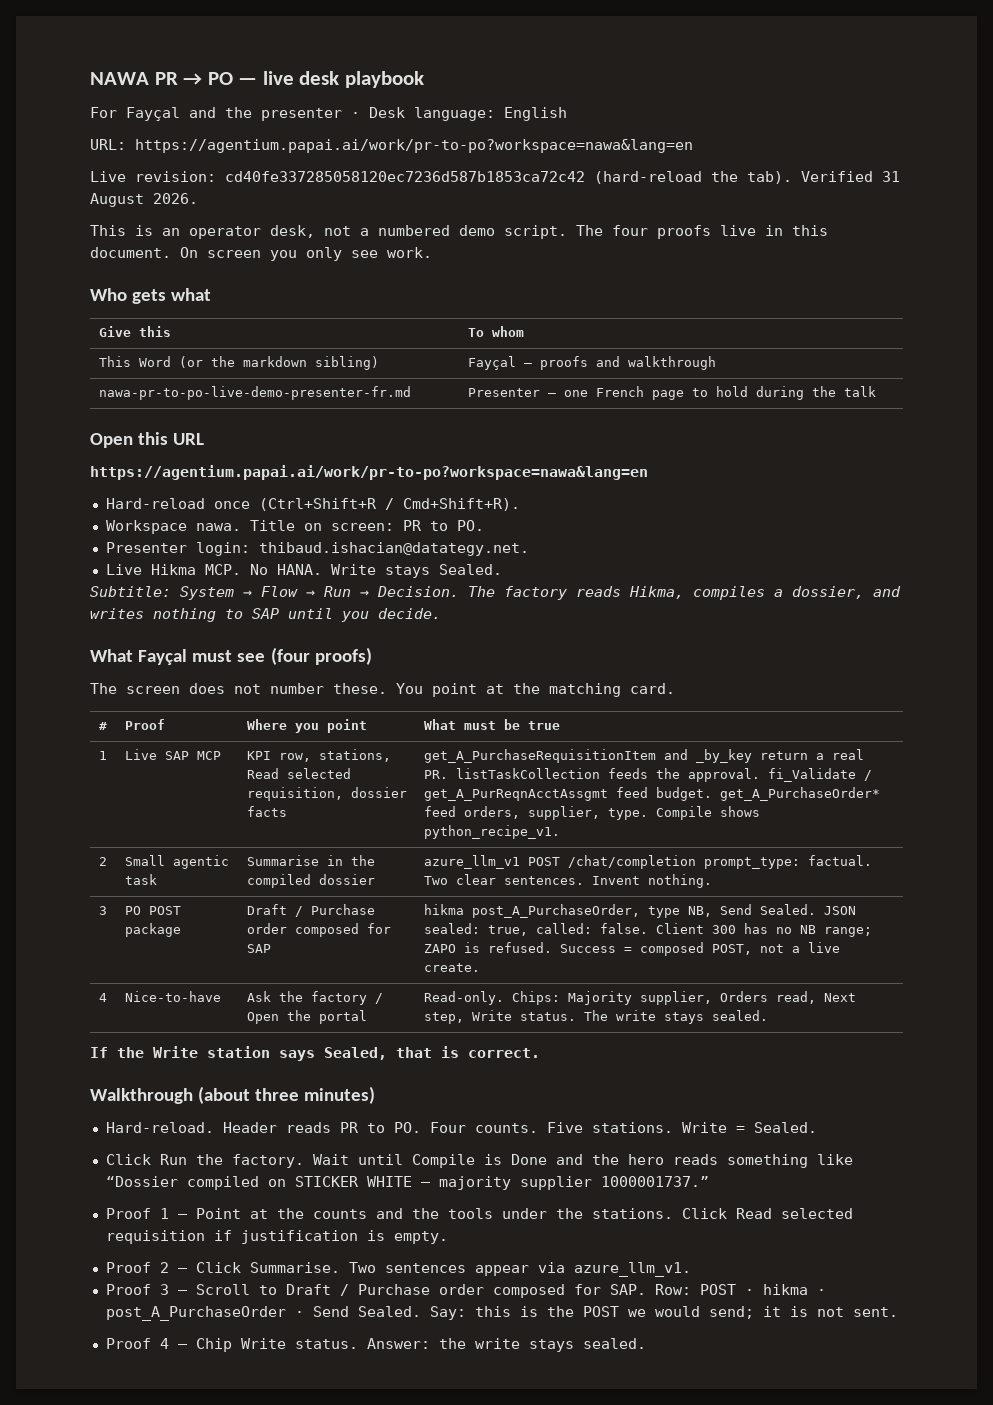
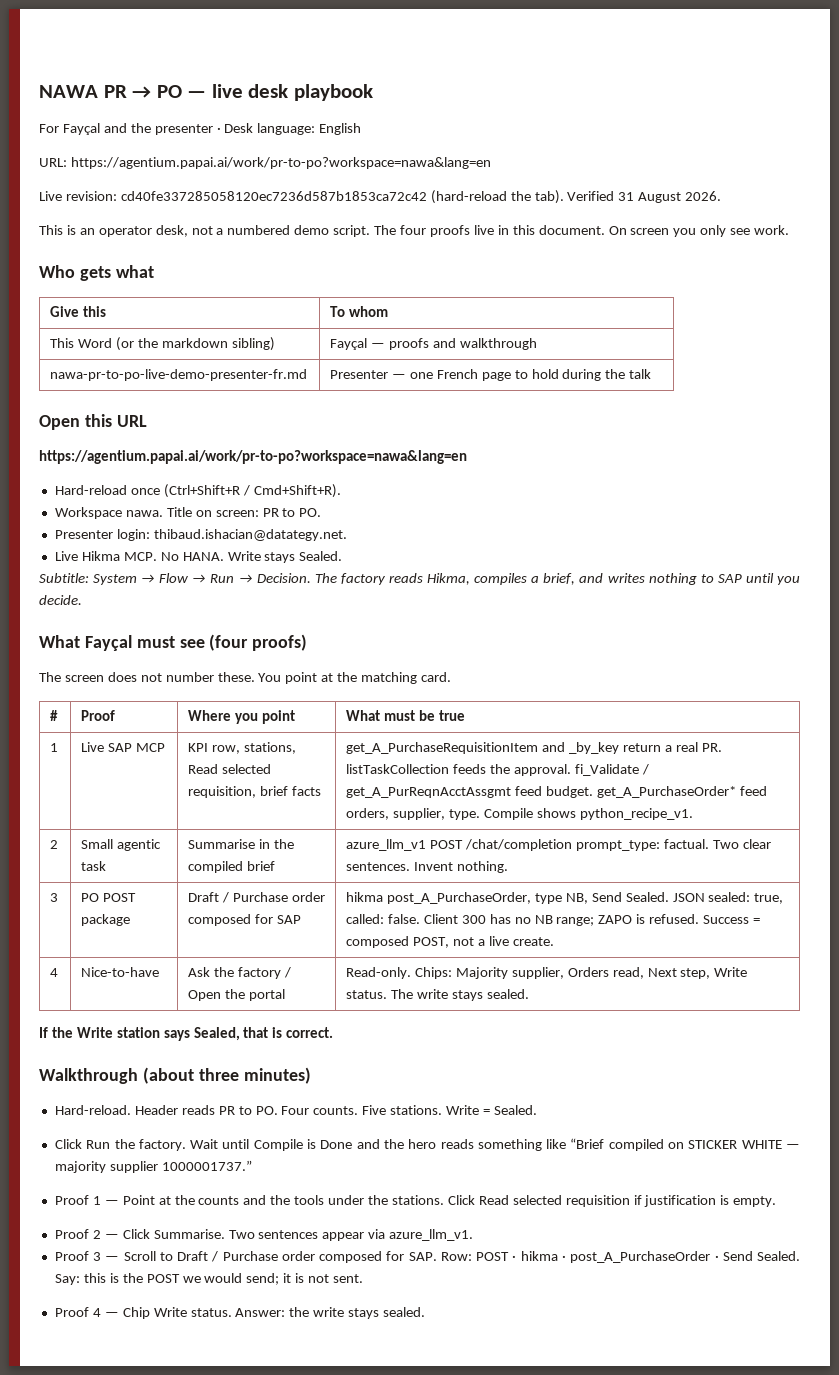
- The factory reads Hikma, compiles a dossier, and writes nothing to SAP until you decide.
+ The factory reads Hikma, compiles a brief, and writes nothing to SAP until you decide.
- 1 | Live SAP MCP | KPI row, stations, Read selected requisition, dossier facts | get_A_PurchaseRequisitionItem and _by_key return a real PR. listTaskCollection feeds the approval. fi_Validate / get_A_PurReqnAcctAssgmt feed budget. get_A_PurchaseOrder* feed orders, supplier, type. Compile shows python_recipe_v1.
+ 1 | Live SAP MCP | KPI row, stations, Read selected requisition, brief facts | get_A_PurchaseRequisitionItem and _by_key return a real PR. listTaskCollection feeds the approval. fi_Validate / get_A_PurReqnAcctAssgmt feed budget. get_A_PurchaseOrder* feed orders, supplier, type. Compile shows python_recipe_v1.
- 2 | Small agentic task | Summarise in the compiled dossier | azure_llm_v1 POST /chat/completion prompt_type: factual. Two clear sentences. Invent nothing.
+ 2 | Small agentic task | Summarise in the compiled brief | azure_llm_v1 POST /chat/completion prompt_type: factual. Two clear sentences. Invent nothing.
- Wait until Compile is Done and the hero reads something like “Dossier compiled on STICKER WHITE — majority supplier 1000001737.”
+ Wait until Compile is Done and the hero reads something like “Brief compiled on STICKER WHITE — majority supplier 1000001737.”

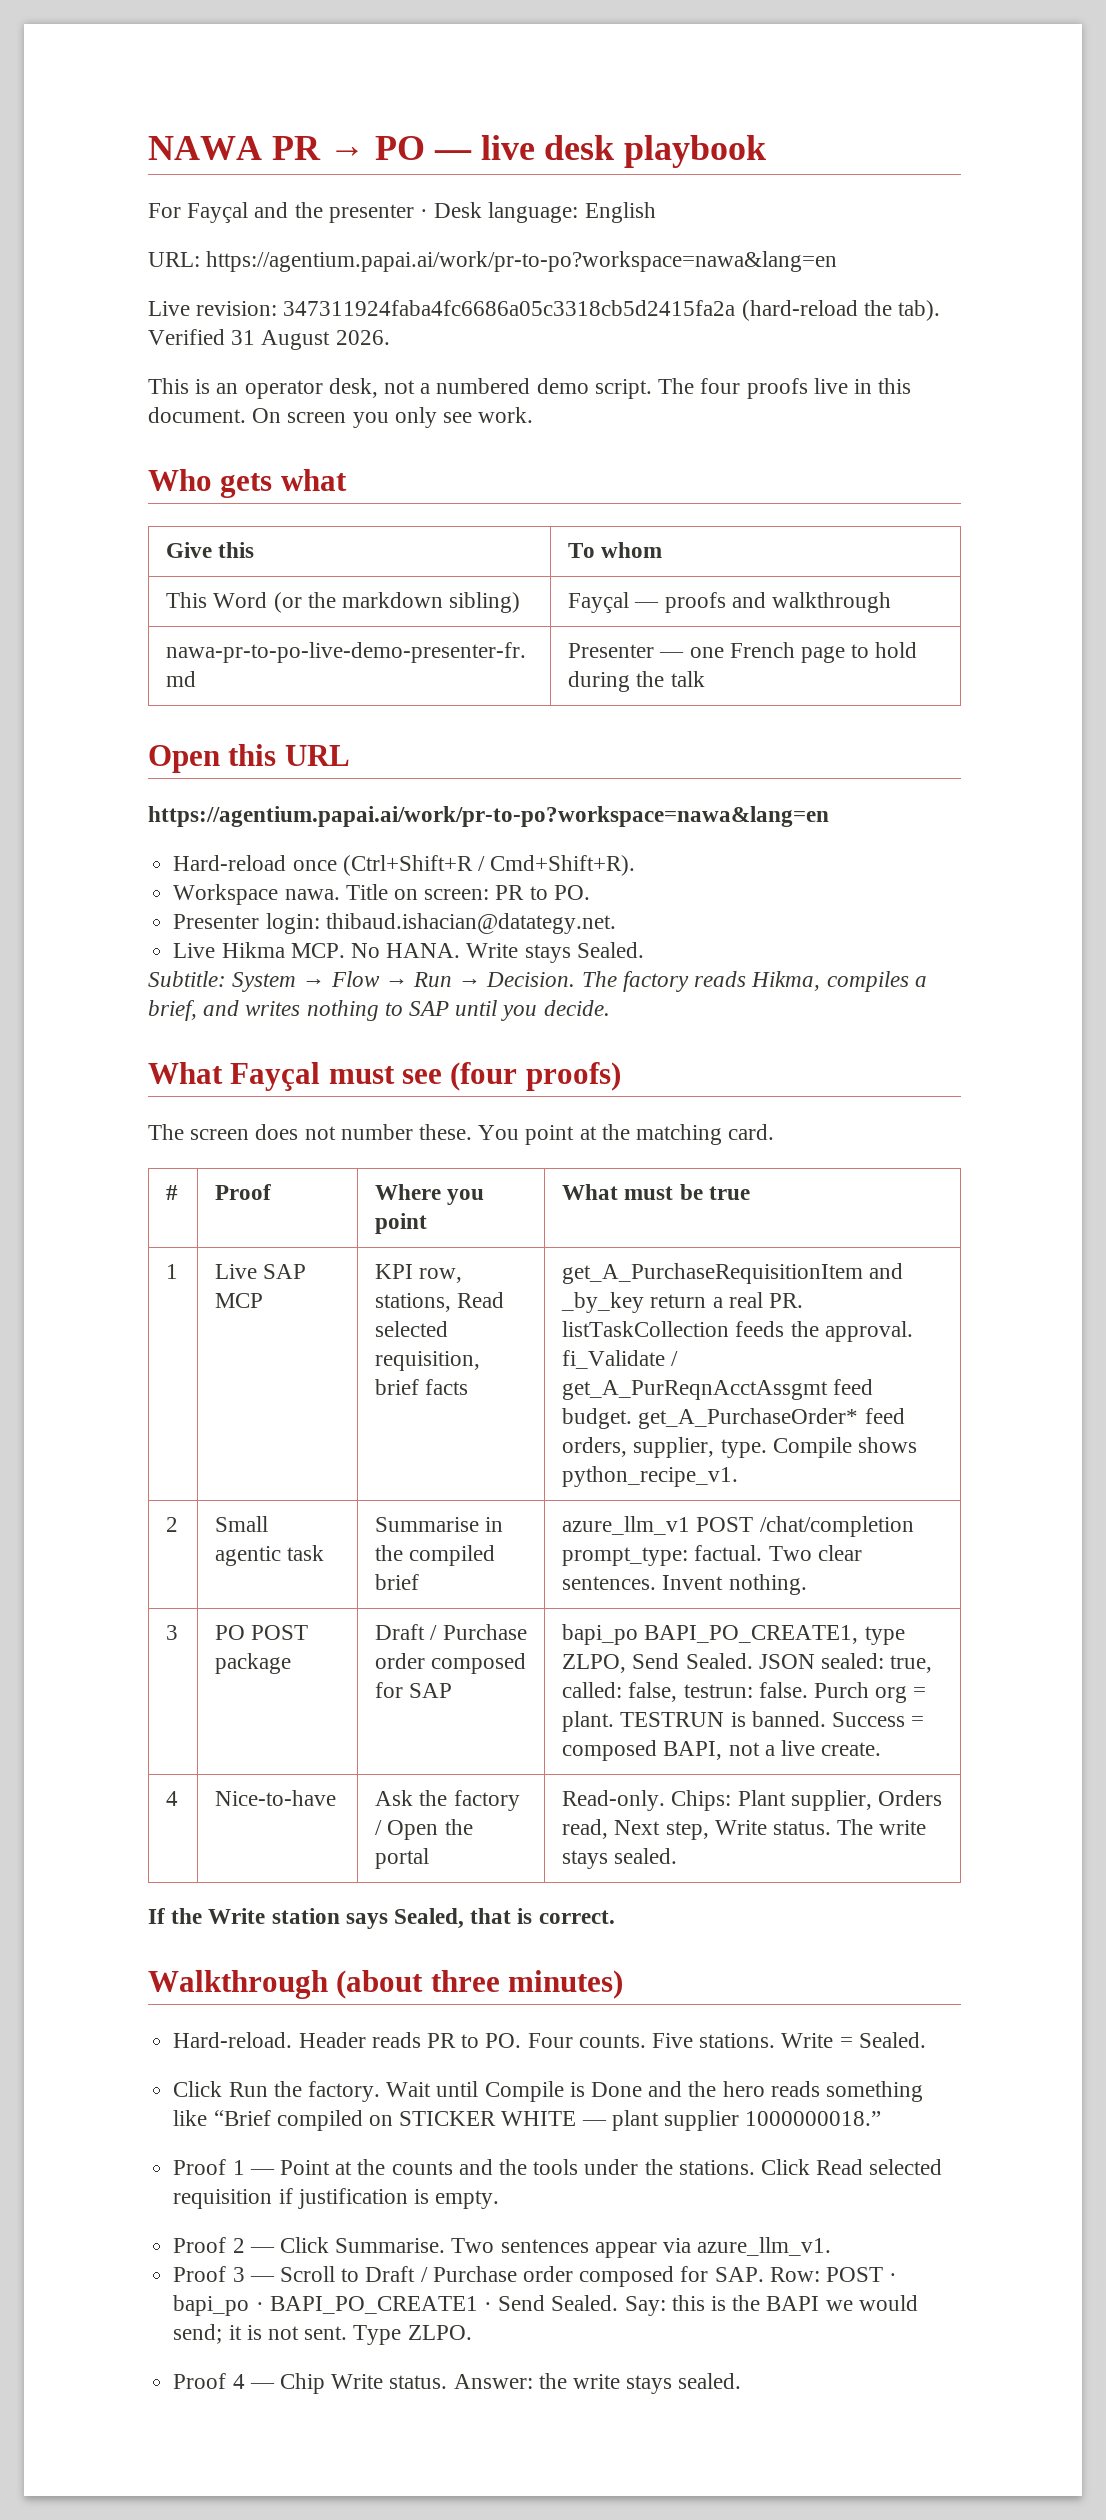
- Live revision: cd40fe337285058120ec7236d587b1853ca72c42 (hard-reload the tab).
+ Live revision: 347311924faba4fc6686a05c3318cb5d2415fa2a (hard-reload the tab).
- 3 | PO POST package | Draft / Purchase order composed for SAP | hikma post_A_PurchaseOrder, type NB, Send Sealed. JSON sealed: true, called: false. Client 300 has no NB range; ZAPO is refused. Success = composed POST, not a live create.
+ 3 | PO POST package | Draft / Purchase order composed for SAP | bapi_po BAPI_PO_CREATE1, type ZLPO, Send Sealed. JSON sealed: true, called: false, testrun: false. Purch org = plant. TESTRUN is banned. Success = composed BAPI, not a live create.
- 4 | Nice-to-have | Ask the factory / Open the portal | Read-only. Chips: Majority supplier, Orders read, Next step, Write status. The write stays sealed.
+ 4 | Nice-to-have | Ask the factory / Open the portal | Read-only. Chips: Plant supplier, Orders read, Next step, Write status. The write stays sealed.
- Wait until Compile is Done and the hero reads something like “Brief compiled on STICKER WHITE — majority supplier 1000001737.”
+ Wait until Compile is Done and the hero reads something like “Brief compiled on STICKER WHITE — plant supplier 1000000018.”
- Proof 3 — Scroll to Draft / Purchase order composed for SAP. Row: POST · hikma · post_A_PurchaseOrder · Send Sealed.
+ Proof 3 — Scroll to Draft / Purchase order composed for SAP. Row: POST · bapi_po · BAPI_PO_CREATE1 · Send Sealed.
- Say: this is the POST we would send; it is not sent.
+ Say: this is the BAPI we would send; it is not sent. Type ZLPO.

